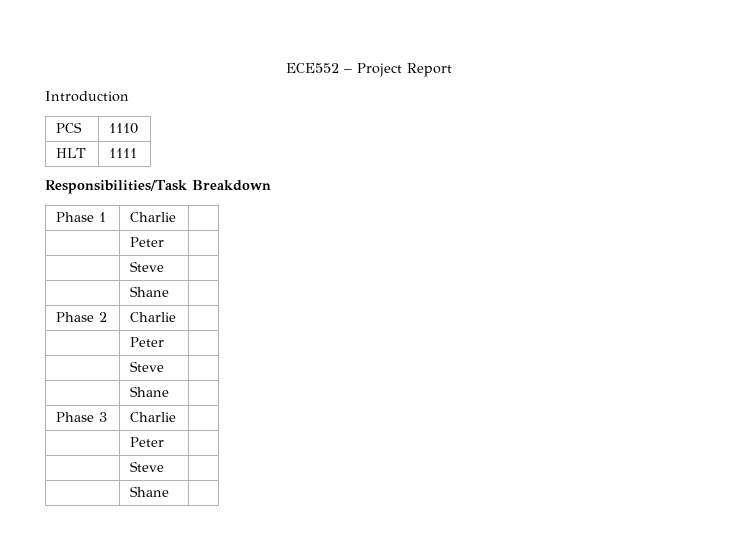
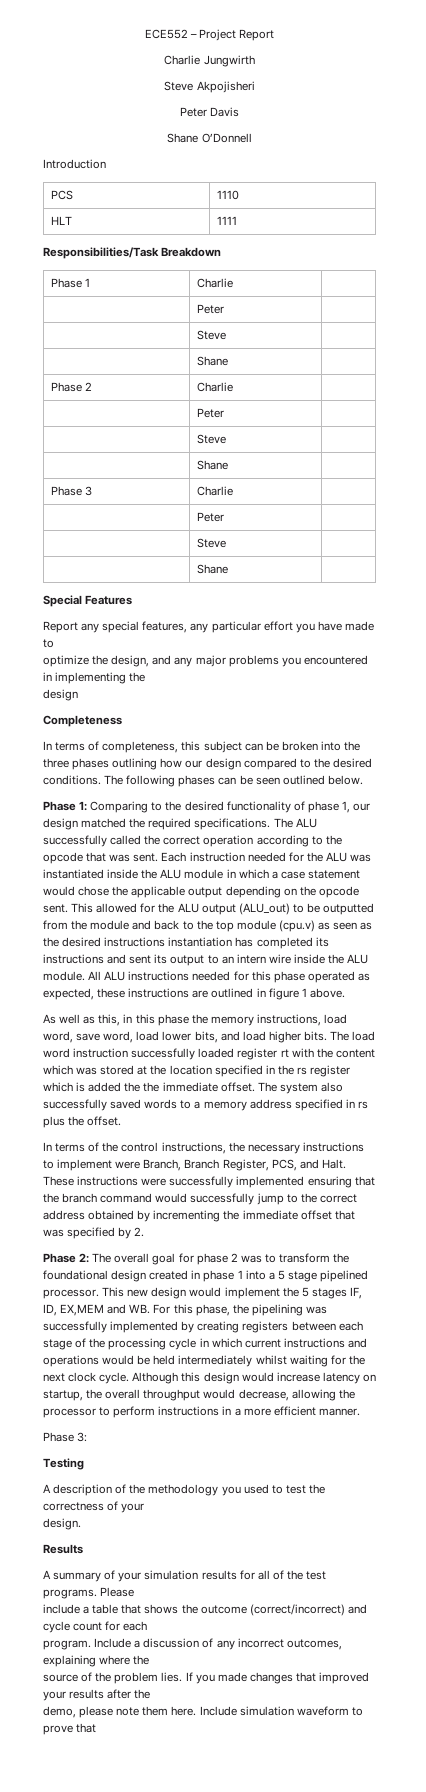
+ Charlie Jungwirth
+ Steve Akpojisheri
+ Peter Davis
+ Shane O’Donnell
+ Special Features
+ Report any special features, any particular effort you have made to
+ optimize the design, and any major problems you encountered in implementing the
+ design
+ Completeness
+ In terms of completeness, this subject can be broken into the three phases outlining how our design compared to the desired conditions. The following phases can be seen outlined below.
+ Phase 1: Comparing to the desired functionality of phase 1, our design matched the required specifications. The ALU successfully called the correct operation according to the opcode that was sent. Each instruction needed for the ALU was instantiated inside the ALU module in which a case statement would chose the applicable output depending on the opcode sent. This allowed for the ALU output (ALU_out) to be outputted from the module and back to the top module (cpu.v) as seen as the desired instructions instantiation has completed its instructions and sent its output to an intern wire inside the ALU module. All ALU instructions needed for this phase operated as expected, these instructions are outlined in figure 1 above.
+ As well as this, in this phase the memory instructions, load word, save word, load lower bits, and load higher bits. The load word instruction successfully loaded register rt with the content which was stored at the location specified in the rs register which is added the the immediate offset. The system also successfully saved words to a memory address specified in rs plus the offset.
+ In terms of the control instructions, the necessary instructions to implement were Branch, Branch Register, PCS, and Halt. These instructions were successfully implemented ensuring that the branch command would successfully jump to the correct address obtained by incrementing the immediate offset that was specified by 2.
+ Phase 2: The overall goal for phase 2 was to transform the foundational design created in phase 1 into a 5 stage pipelined processor. This new design would implement the 5 stages IF, ID, EX,MEM and WB. For this phase, the pipelining was successfully implemented by creating registers between each stage of the processing cycle in which current instructions and operations would be held intermediately whilst waiting for the next clock cycle. Although this design would increase latency on startup, the overall throughput would decrease, allowing the processor to perform instructions in a more efficient manner.
+ Phase 3:
+ Testing
+ A description of the methodology you used to test the correctness of your
+ design.
+ Results
+ A summary of your simulation results for all of the test programs. Please
+ include a table that shows the outcome (correct/incorrect) and cycle count for each
+ program. Include a discussion of any incorrect outcomes, explaining where the
+ source of the problem lies. If you made changes that improved your results after the
+ demo, please note them here. Include simulation waveform to prove that

